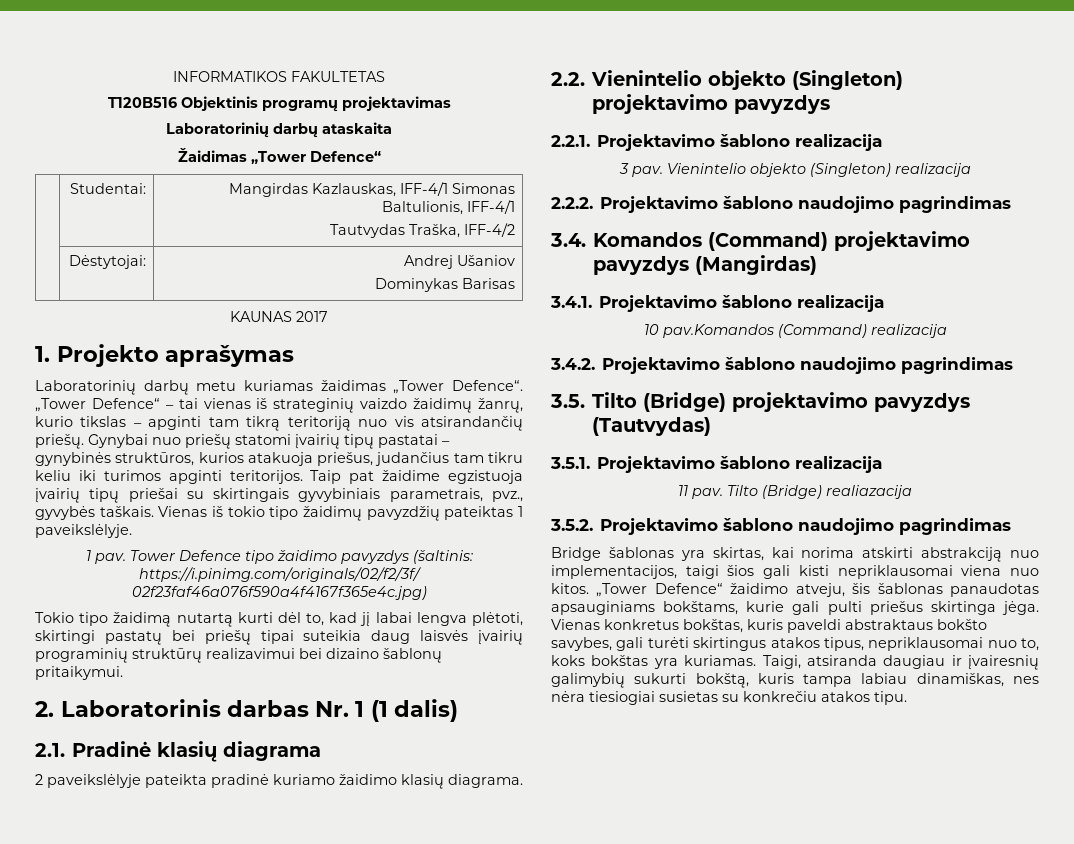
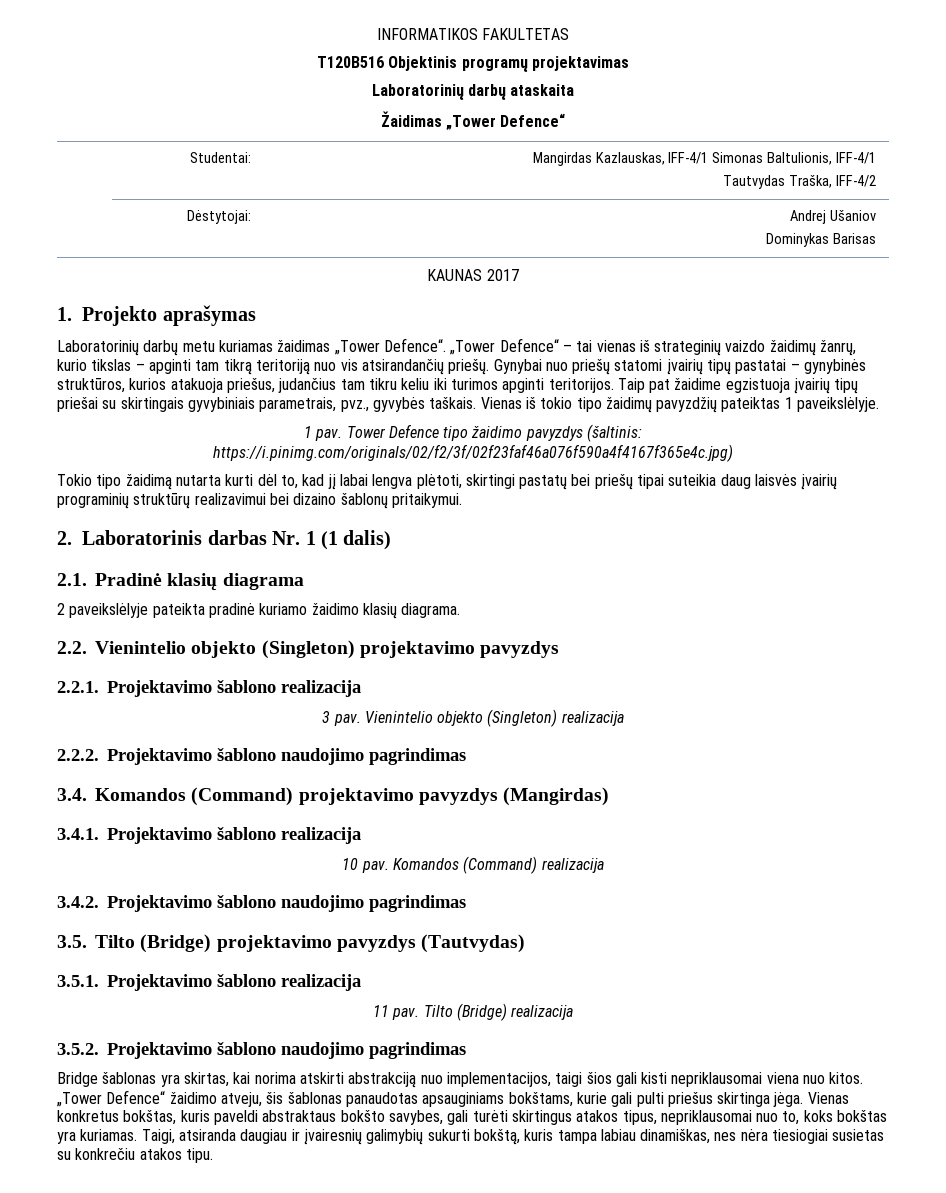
- Tokio tipo žaidimą nutartą kurti dėl to, kad jį labai lengva plėtoti, skirtingi pastatų bei priešų tipai suteikia daug laisvės įvairių programinių struktūrų realizavimui bei dizaino šablonų pritaikymui.
+ Tokio tipo žaidimą nutarta kurti dėl to, kad jį labai lengva plėtoti, skirtingi pastatų bei priešų tipai suteikia daug laisvės įvairių programinių struktūrų realizavimui bei dizaino šablonų pritaikymui.
- 10 pav.Komandos (Command) realizacija
+ 10 pav. Komandos (Command) realizacija
- Tilto (Bridge) realiazacija
+ Tilto (Bridge) realizacija

